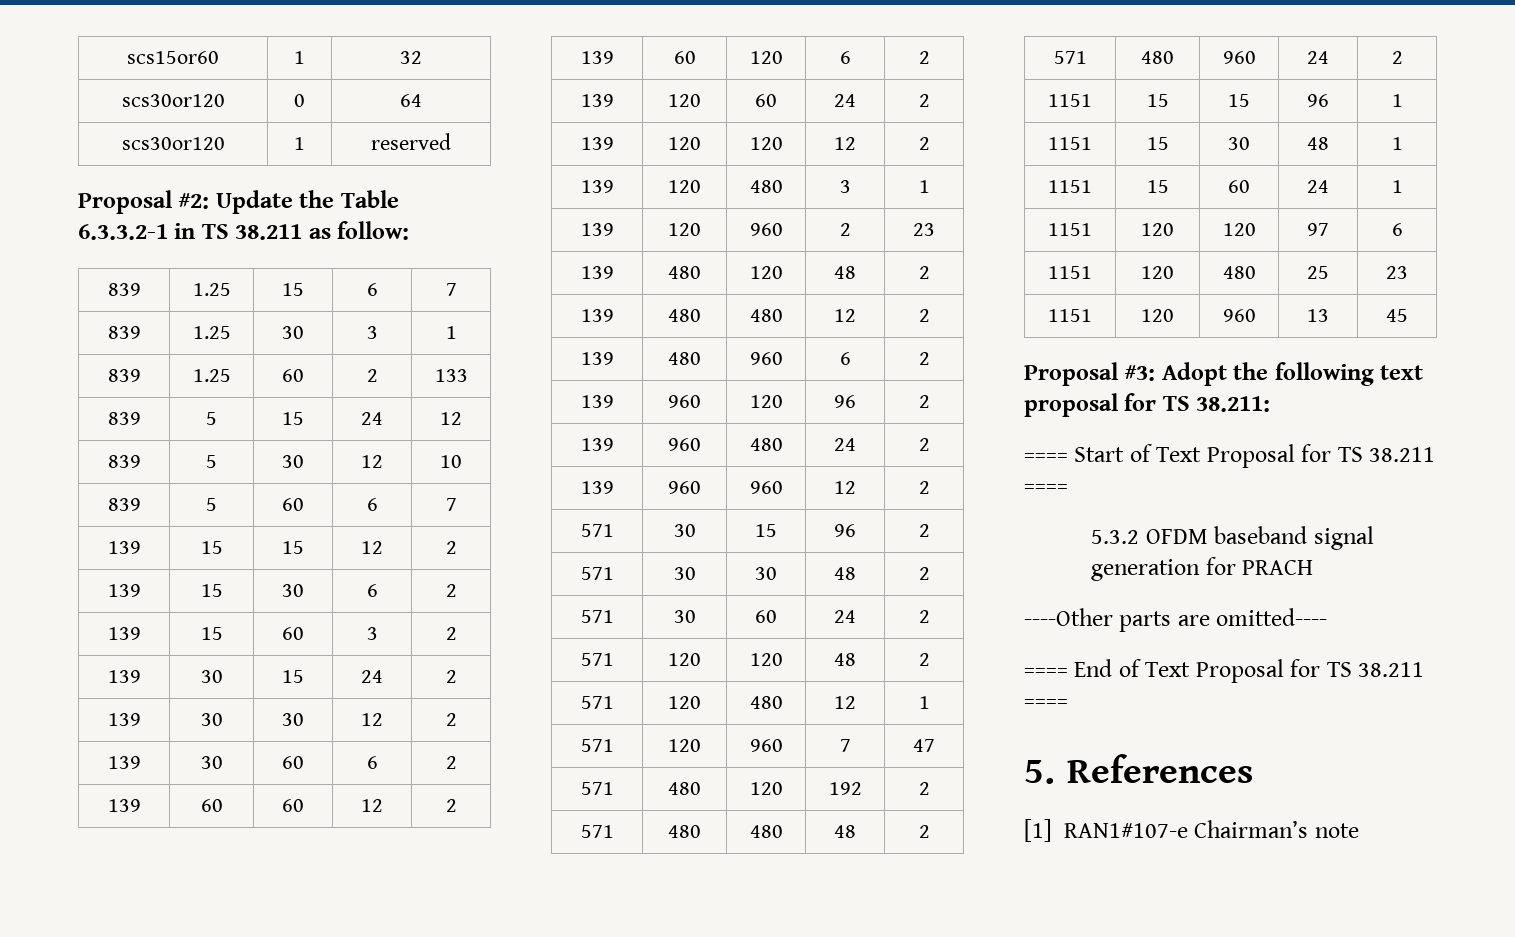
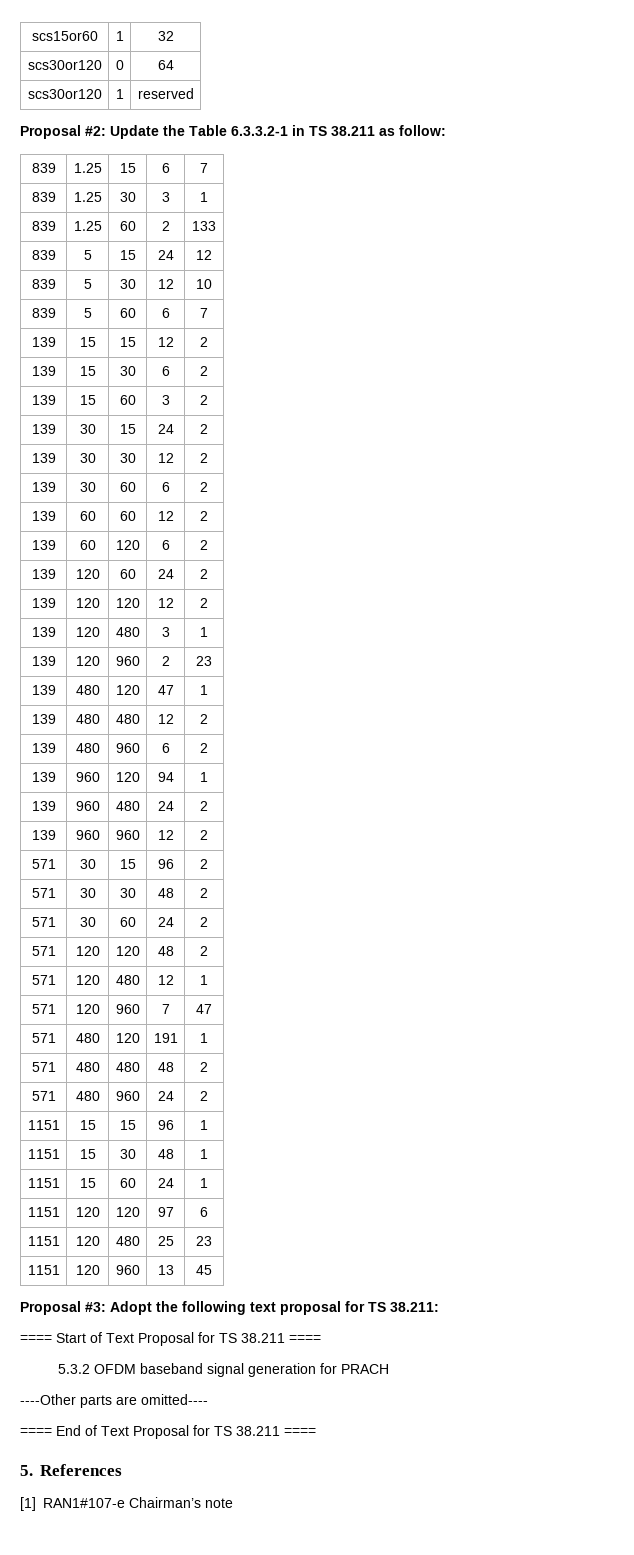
- 139 | 480 | 120 | 48 | 2
+ 139 | 480 | 120 | 47 | 1
- 139 | 960 | 120 | 96 | 2
+ 139 | 960 | 120 | 94 | 1
- 571 | 480 | 120 | 192 | 2
+ 571 | 480 | 120 | 191 | 1

